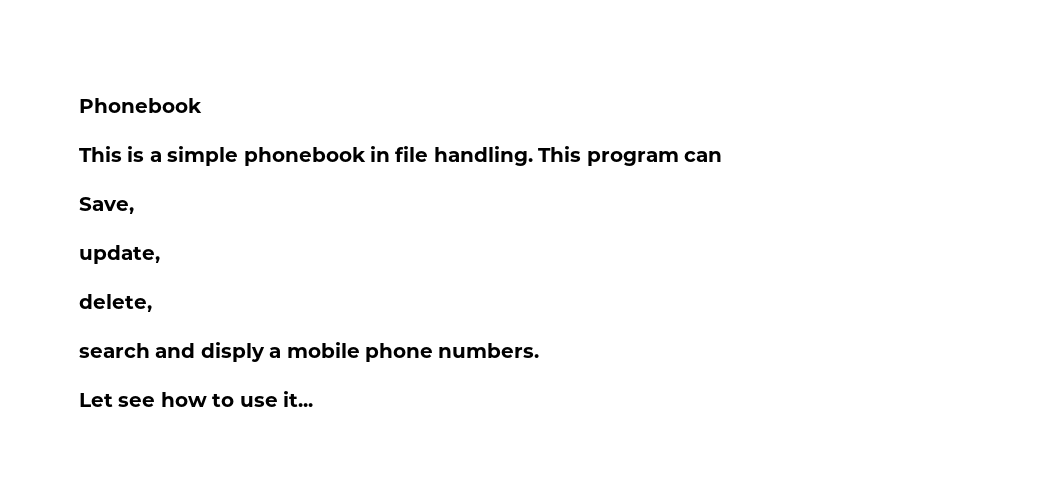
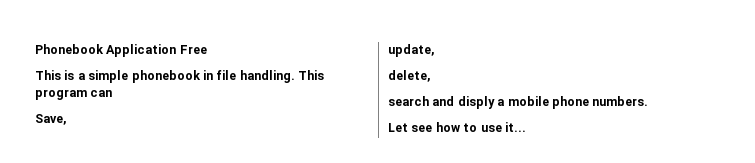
- Phonebook
+ Phonebook Application Free

